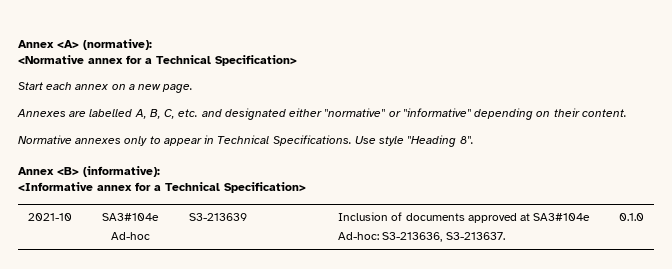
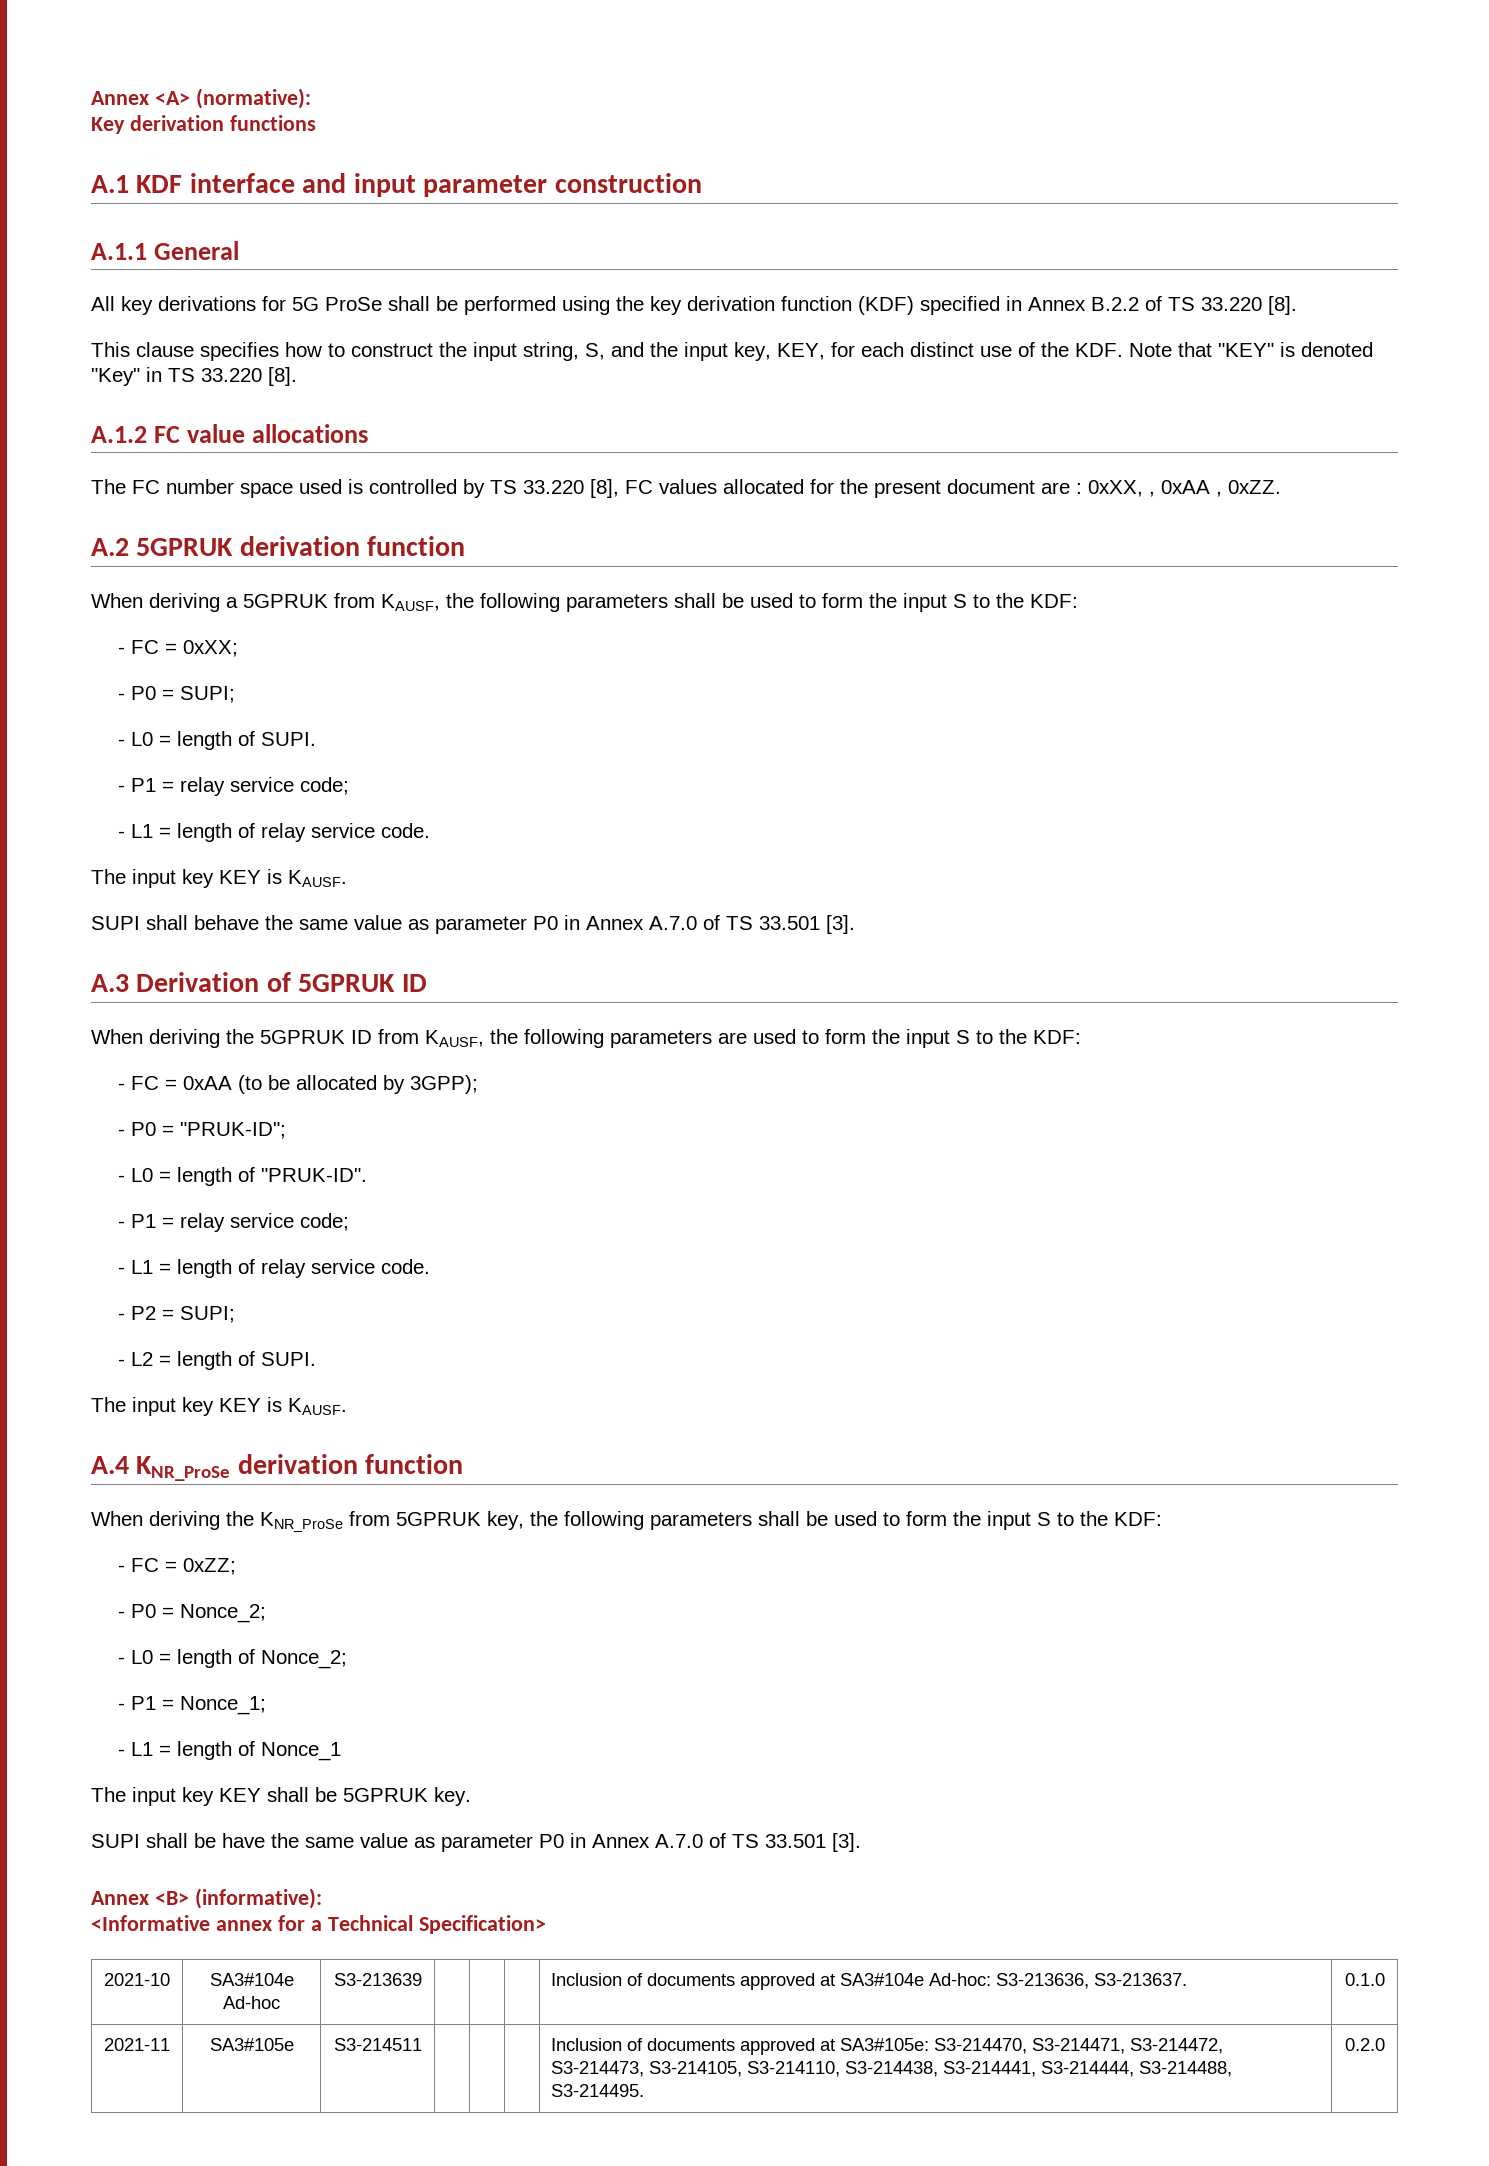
- <Normative annex for a Technical Specification>
- Start each annex on a new page.
- Annexes are labelled A, B, C, etc. and designated either "normative" or "informative" depending on their content.
- Normative annexes only to appear in Technical Specifications. Use style "Heading 8".
+ Key derivation functions
+ A.1 KDF interface and input parameter construction
+ A.1.1 General
+ All key derivations for 5G ProSe shall be performed using the key derivation function (KDF) specified in Annex B.2.2 of TS 33.220 [8].
+ This clause specifies how to construct the input string, S, and the input key, KEY, for each distinct use of the KDF. Note that "KEY" is denoted "Key" in TS 33.220 [8].
+ A.1.2 FC value allocations
+ The FC number space used is controlled by TS 33.220 [8], FC values allocated for the present document are : 0xXX, , 0xAA , 0xZZ.
+ A.2 5GPRUK derivation function
+ When deriving a 5GPRUK from KAUSF, the following parameters shall be used to form the input S to the KDF:
+ - FC = 0xXX;
+ - P0 = SUPI;
+ - L0 = length of SUPI.
+ - P1 = relay service code;
+ - L1 = length of relay service code.
+ The input key KEY is KAUSF.
+ SUPI shall behave the same value as parameter P0 in Annex A.7.0 of TS 33.501 [3].
+ A.3 Derivation of 5GPRUK ID
+ When deriving the 5GPRUK ID from KAUSF, the following parameters are used to form the input S to the KDF:
+ - FC = 0xAA (to be allocated by 3GPP);
+ - P0 = "PRUK-ID";
+ - L0 = length of "PRUK-ID".
+ - P1 = relay service code;
+ - L1 = length of relay service code.
+ - P2 = SUPI;
+ - L2 = length of SUPI.
+ The input key KEY is KAUSF.
+ A.4 KNR_ProSe derivation function
+ When deriving the KNR_ProSe from 5GPRUK key, the following parameters shall be used to form the input S to the KDF:
+ - FC = 0xZZ;
+ - P0 = Nonce_2;
+ - L0 = length of Nonce_2;
+ - P1 = Nonce_1;
+ - L1 = length of Nonce_1
+ The input key KEY shall be 5GPRUK key.
+ SUPI shall be have the same value as parameter P0 in Annex A.7.0 of TS 33.501 [3].
+ 2021-11 | SA3#105e | S3-214511 | | | | Inclusion of documents approved at SA3#105e: S3-214470, S3-214471, S3-214472, S3-214473, S3-214105, S3-214110, S3-214438, S3-214441, S3-214444, S3-214488, S3-214495. | 0.2.0

